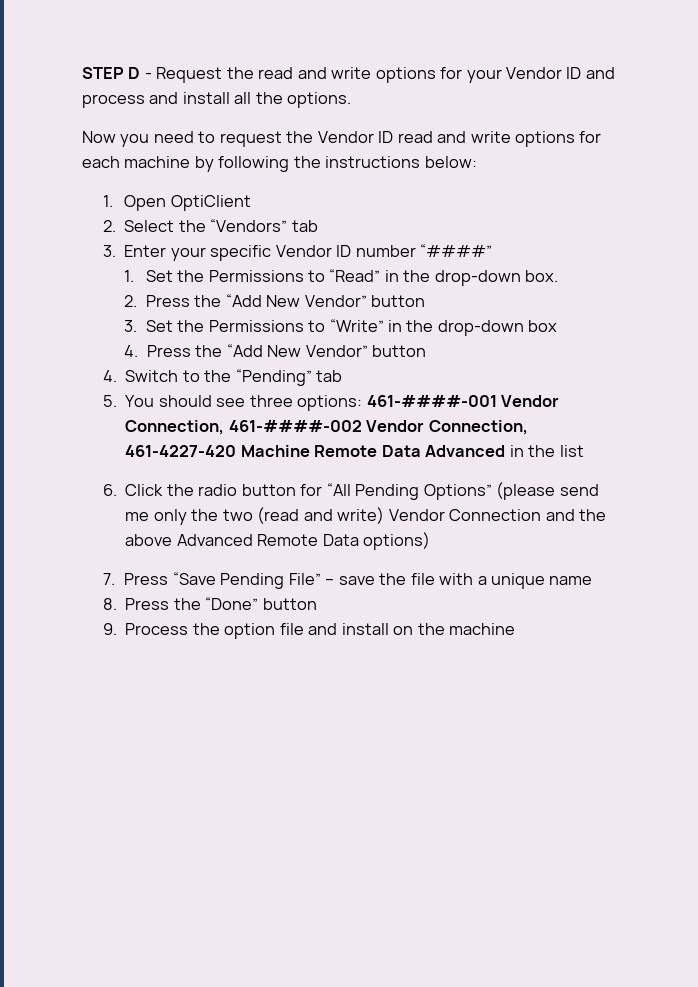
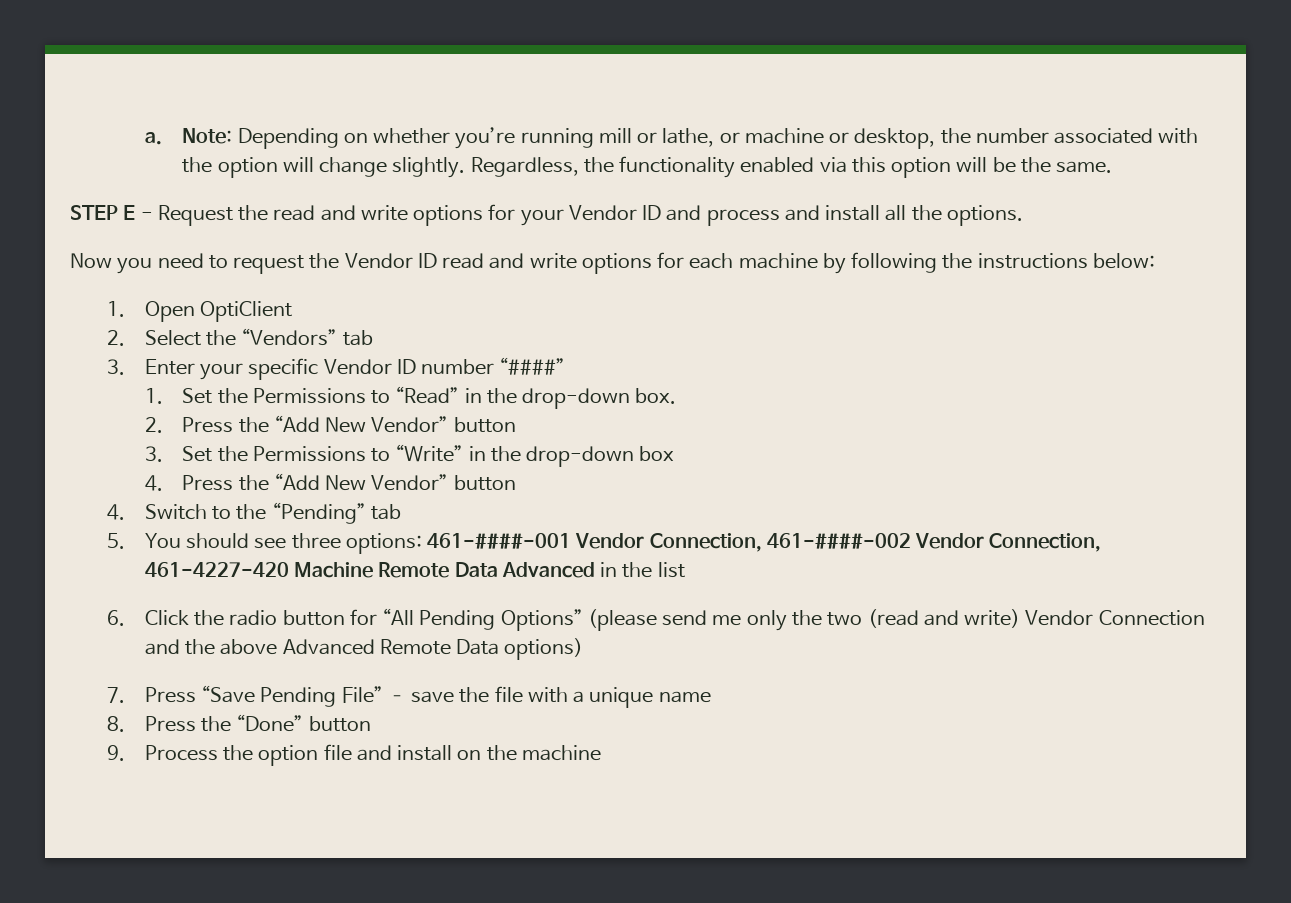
- STEP D - Request the read and write options for your Vendor ID and process and install all the options.
+ a. Note: Depending on whether you’re running mill or lathe, or machine or desktop, the number associated with the option will change slightly. Regardless, the functionality enabled via this option will be the same.
+ STEP E - Request the read and write options for your Vendor ID and process and install all the options.

